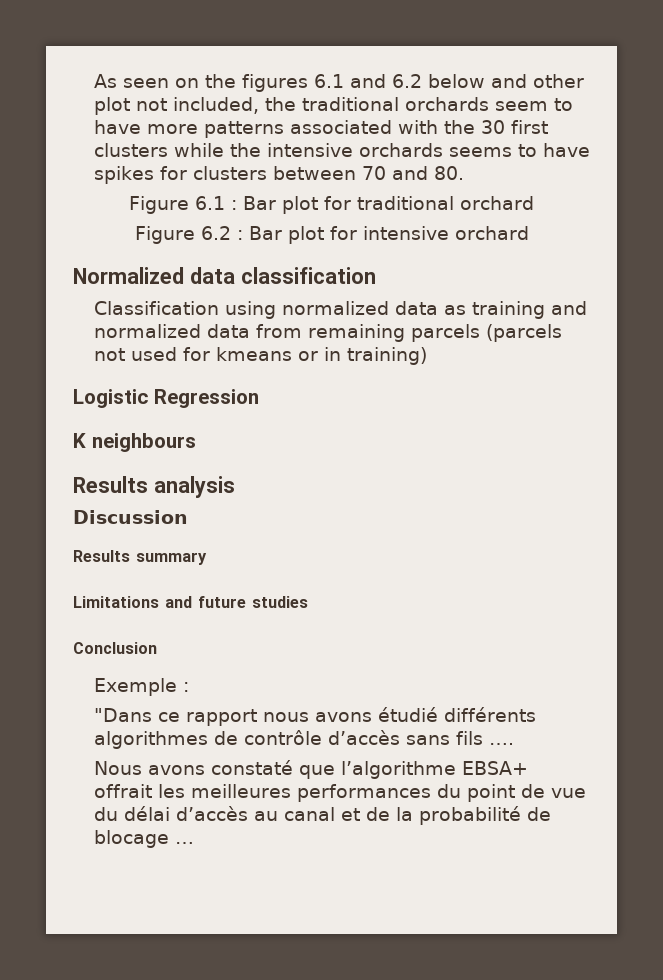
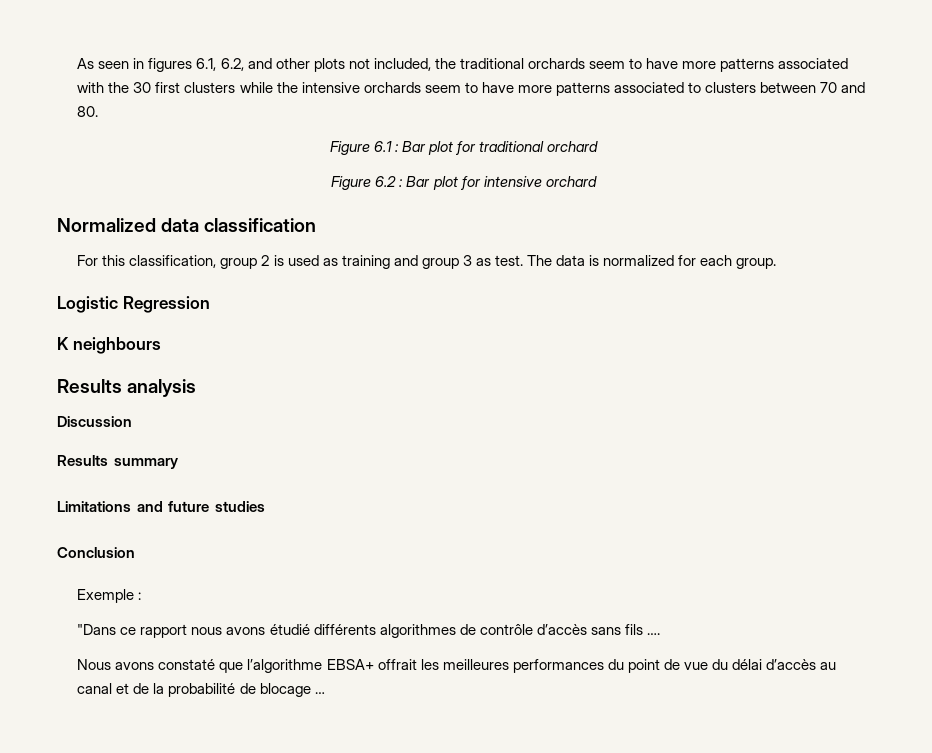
- As seen on the figures 6.1 and 6.2 below and other plot not included, the traditional orchards seem to have more patterns associated with the 30 first clusters while the intensive orchards seems to have spikes for clusters between 70 and 80.
+ As seen in figures 6.1, 6.2, and other plots not included, the traditional orchards seem to have more patterns associated with the 30 first clusters while the intensive orchards seem to have more patterns associated to clusters between 70 and 80.
- Classification using normalized data as training and normalized data from remaining parcels (parcels not used for kmeans or in training)
+ For this classification, group 2 is used as training and group 3 as test. The data is normalized for each group.

